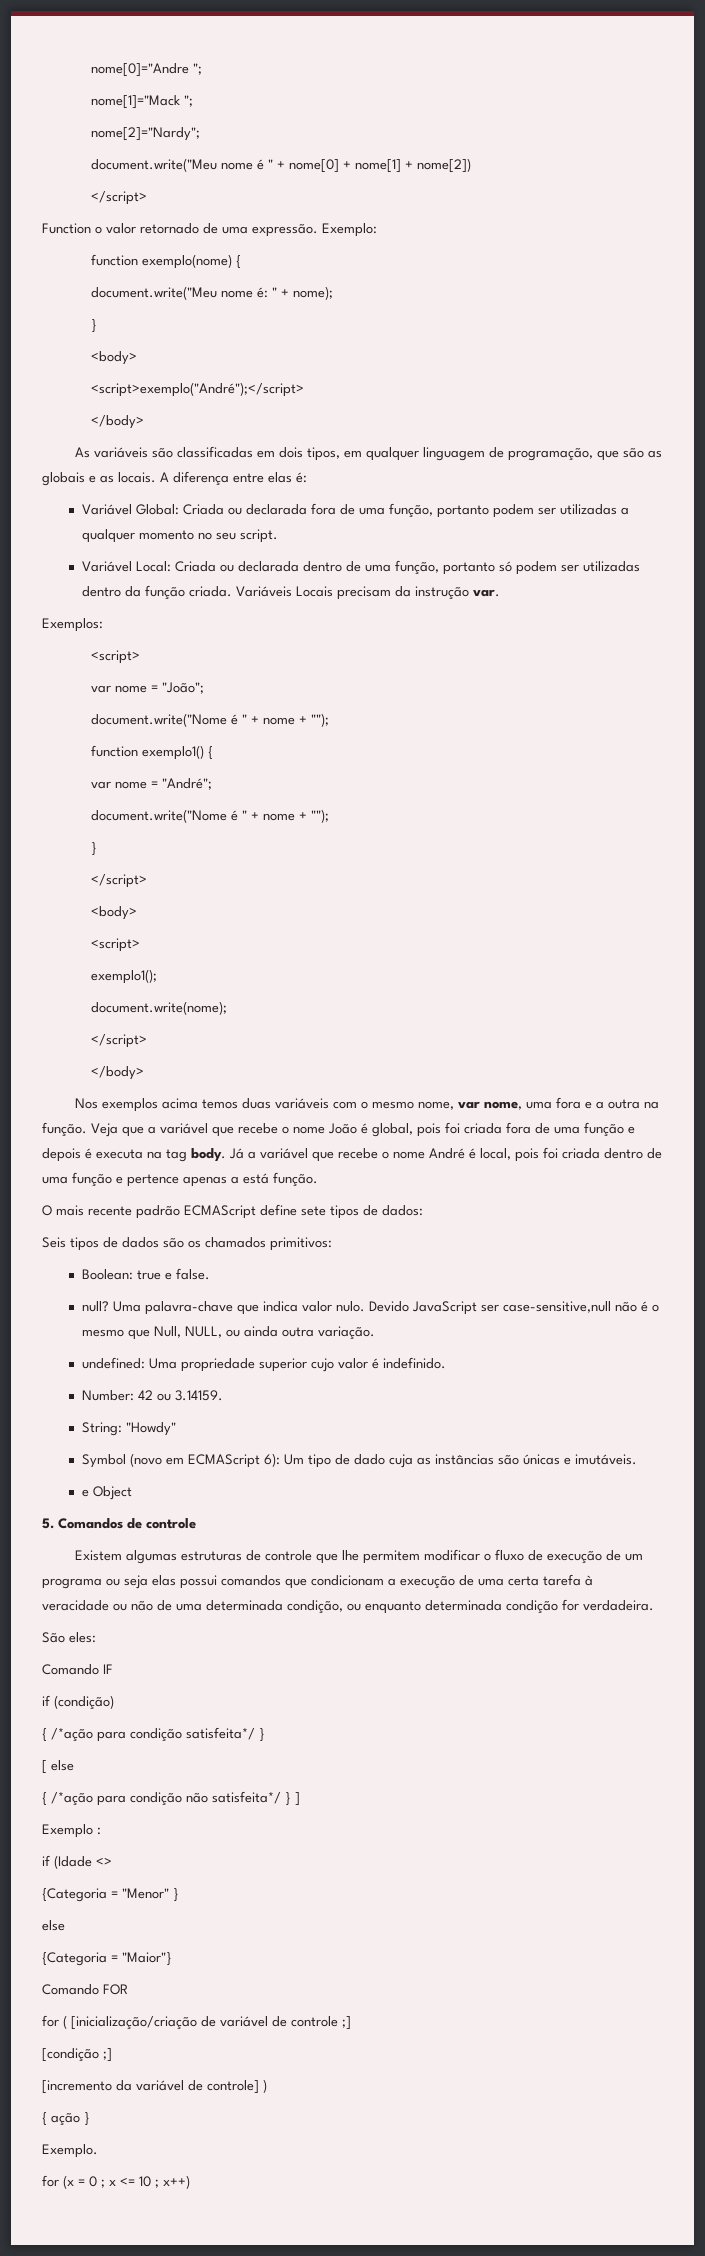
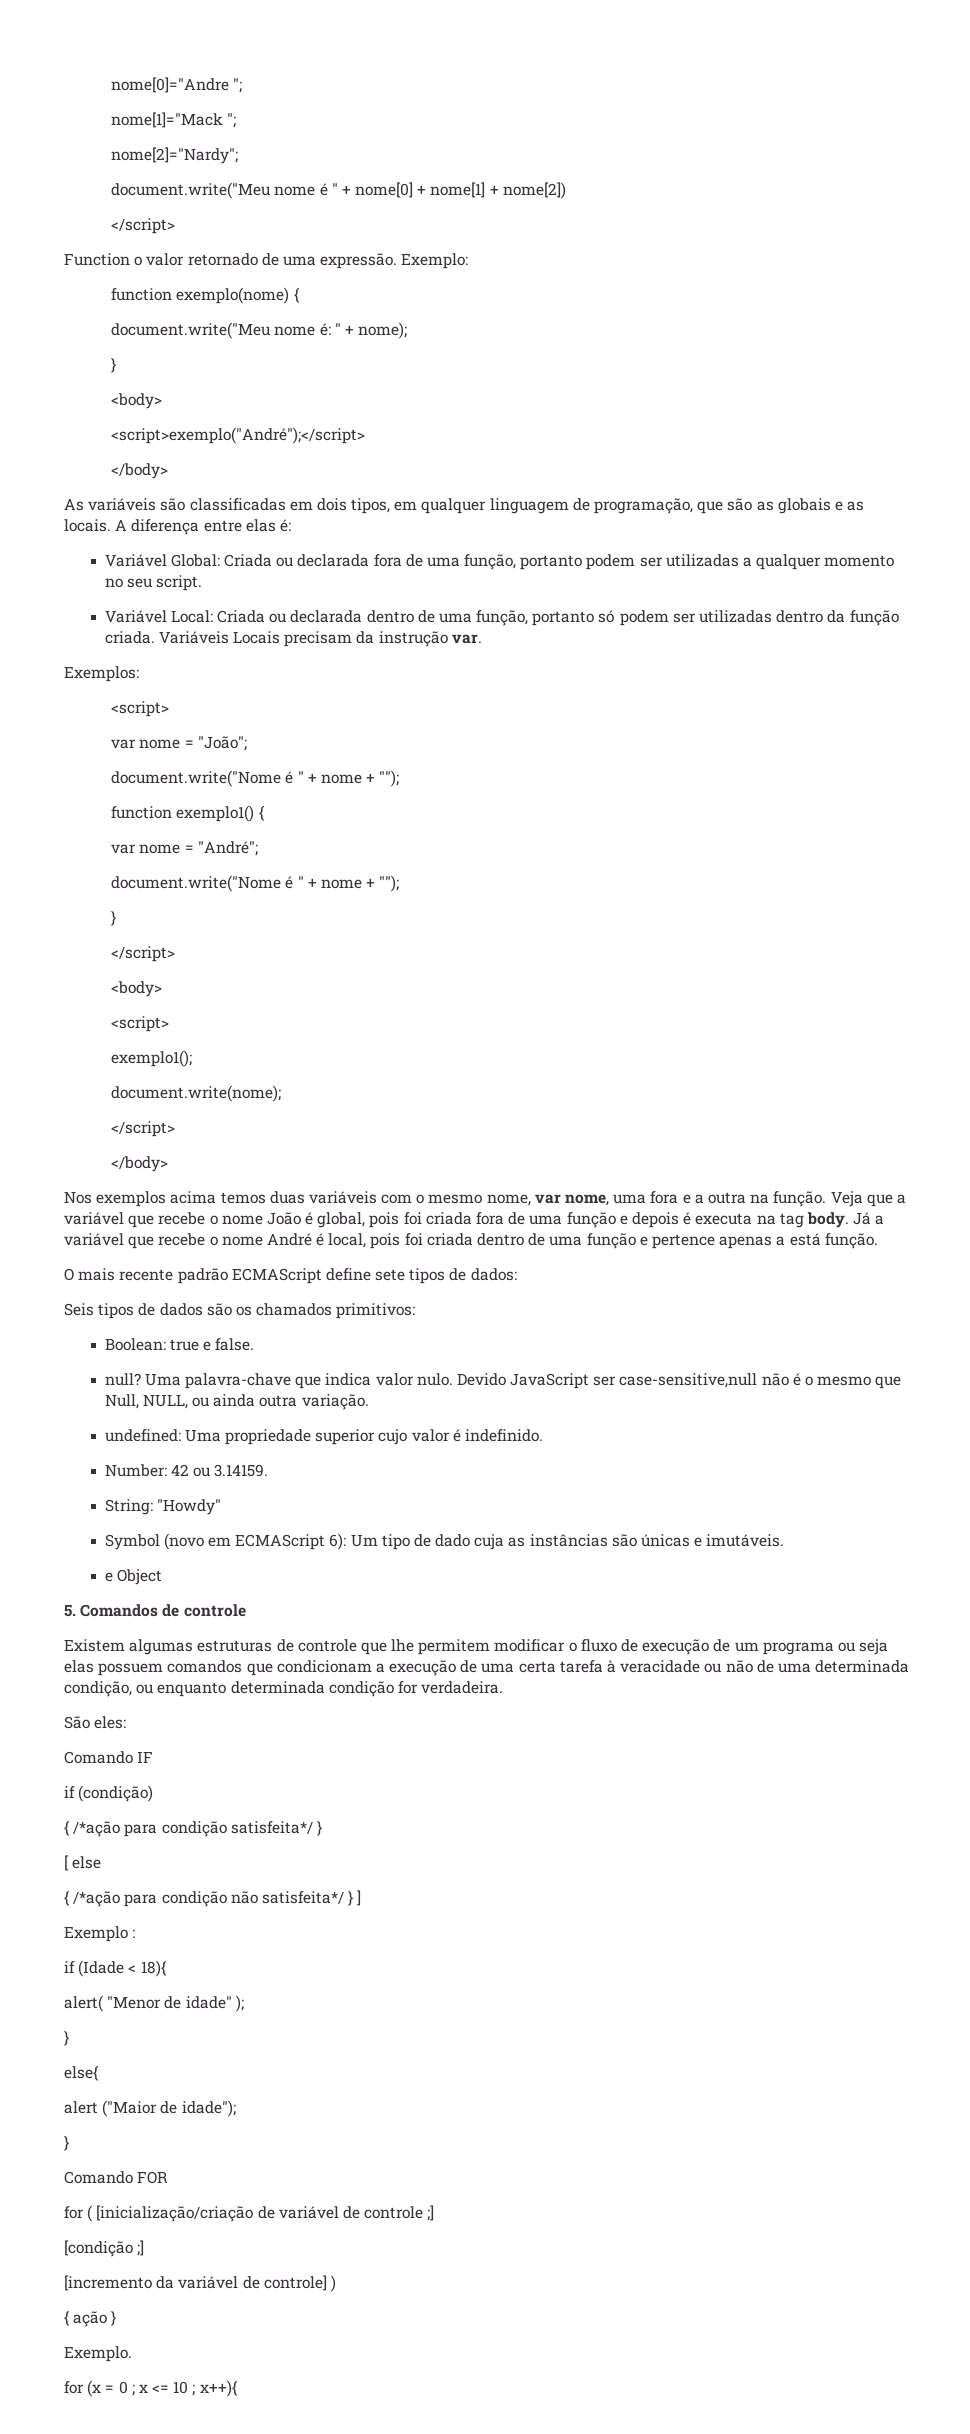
- Existem algumas estruturas de controle que lhe permitem modificar o fluxo de execução de um programa ou seja elas possui comandos que condicionam a execução de uma certa tarefa à veracidade ou não de uma determinada condição, ou enquanto determinada condição for verdadeira.
+ Existem algumas estruturas de controle que lhe permitem modificar o fluxo de execução de um programa ou seja elas possuem comandos que condicionam a execução de uma certa tarefa à veracidade ou não de uma determinada condição, ou enquanto determinada condição for verdadeira.
- if (Idade <>
- {Categoria = "Menor" }
- else
- {Categoria = "Maior"}
+ if (Idade < 18){
+ alert( "Menor de idade" );
+ }
+ else{
+ alert ("Maior de idade");
+ }
- for (x = 0 ; x <= 10 ; x++)
+ for (x = 0 ; x <= 10 ; x++){

